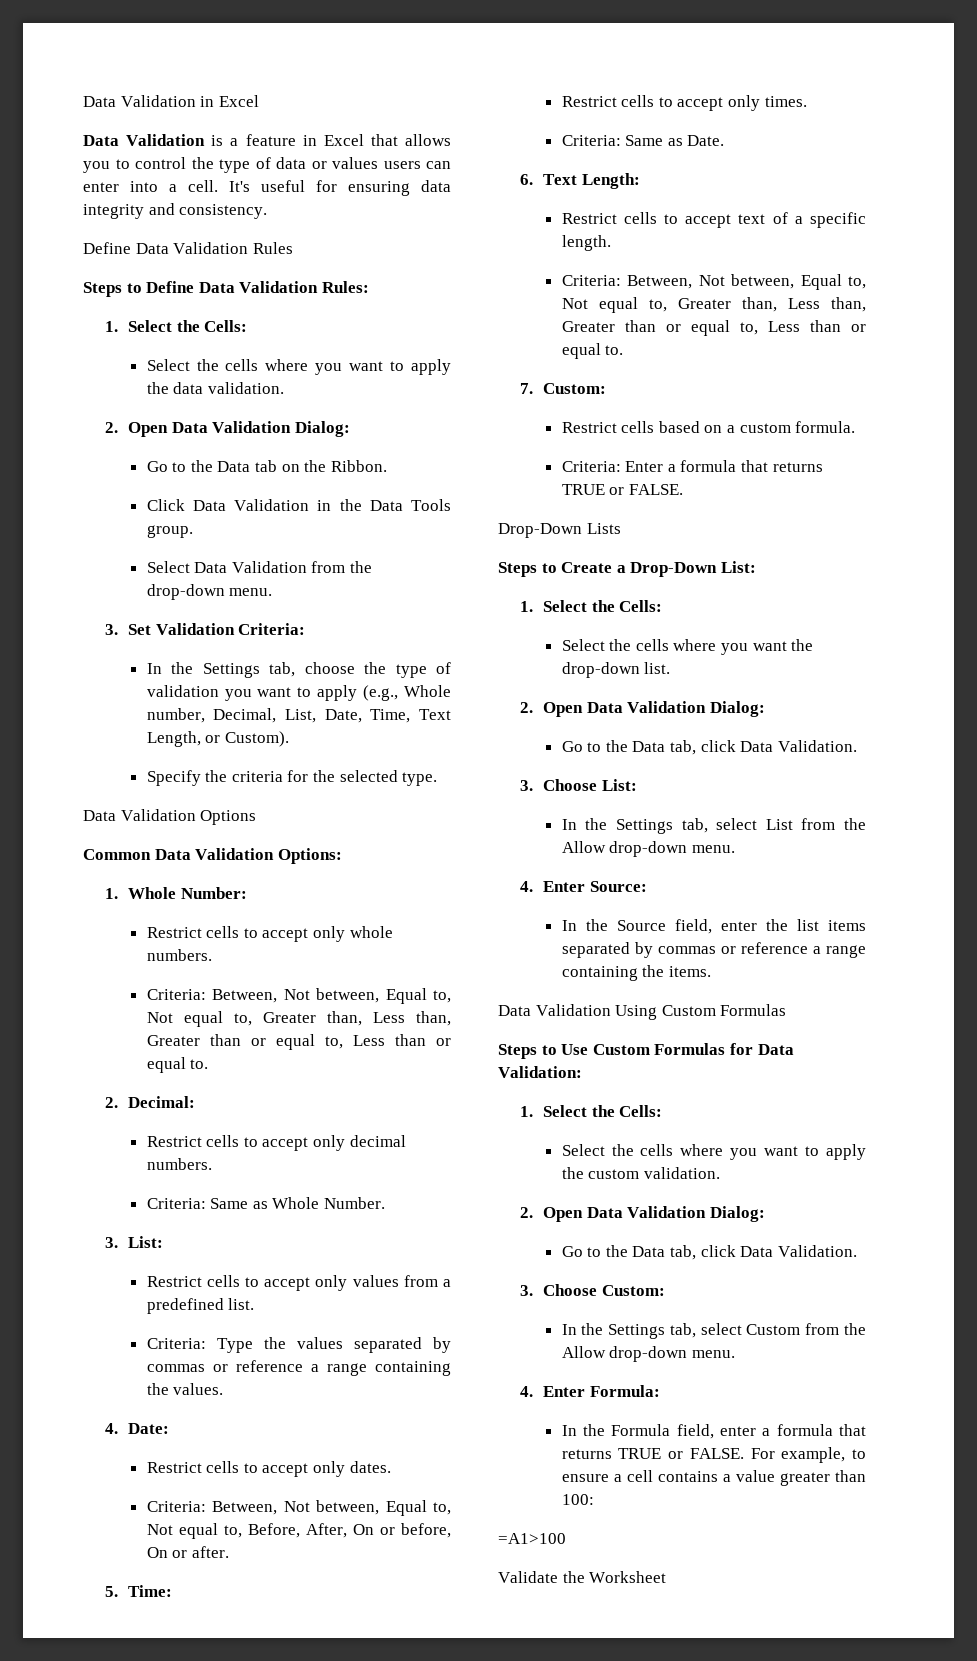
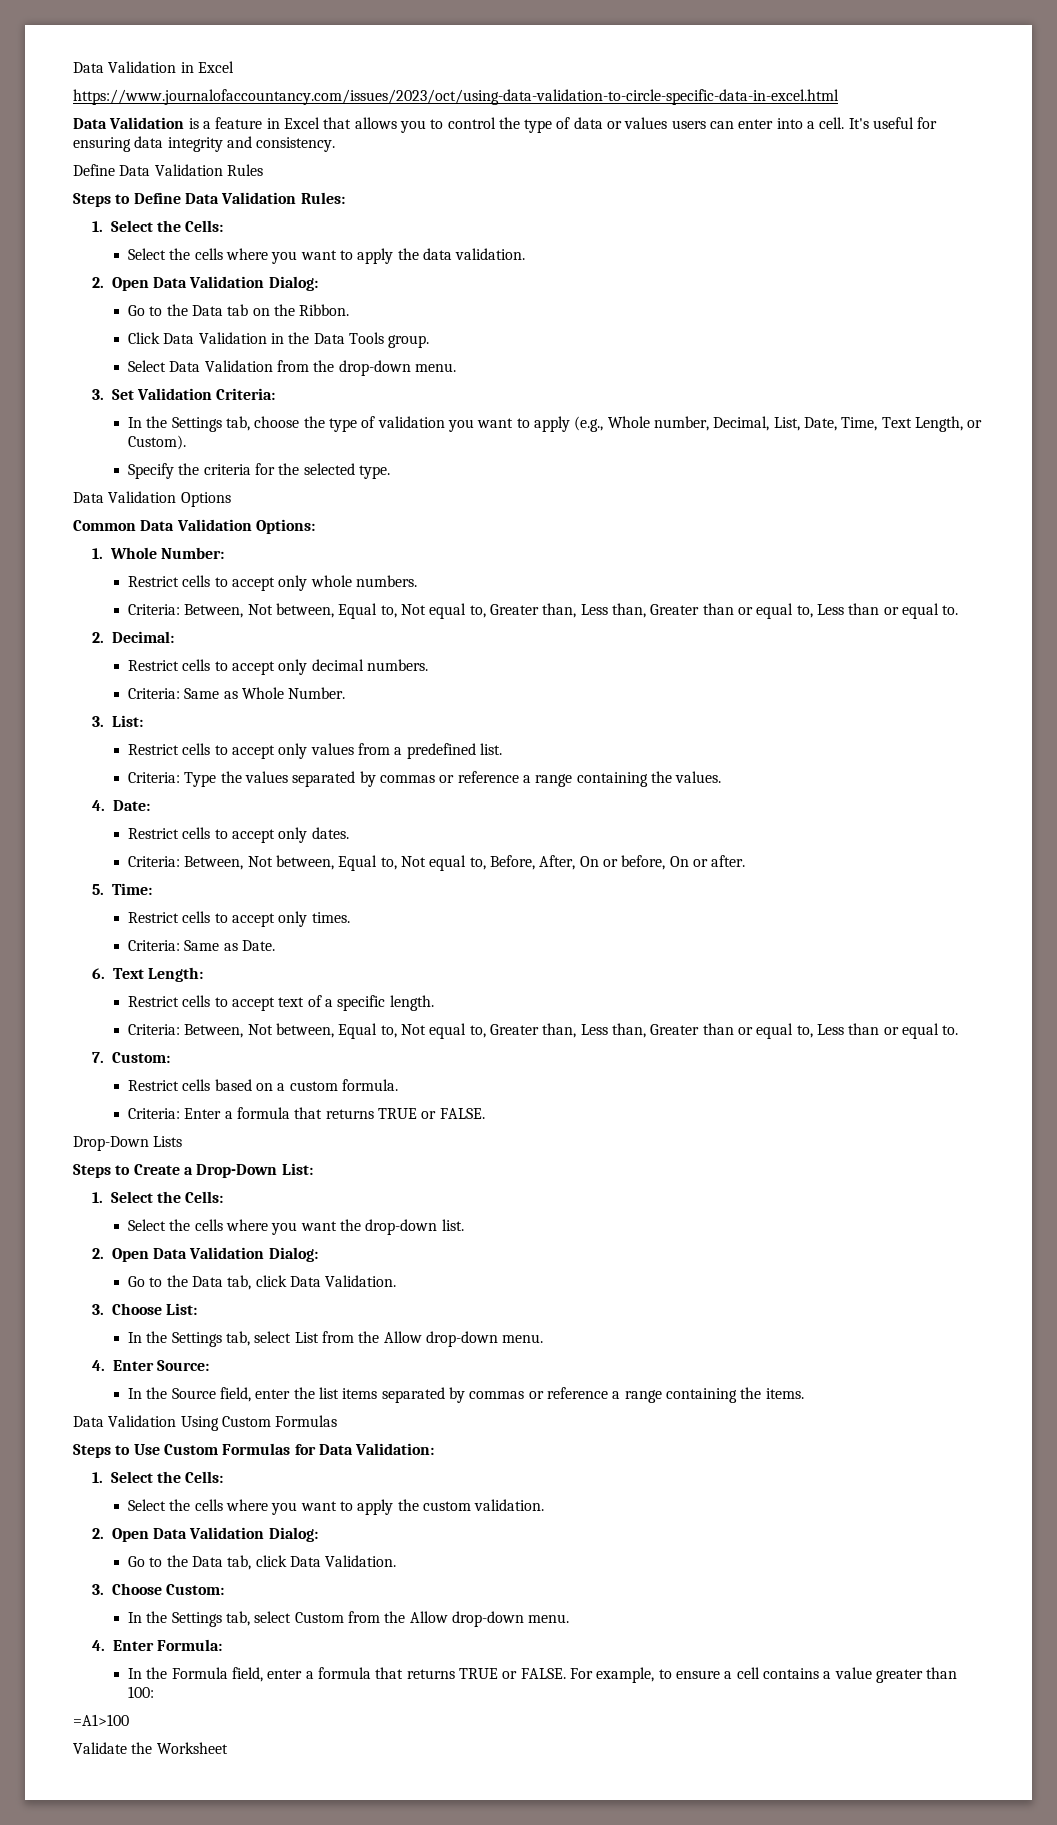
+ https://www.journalofaccountancy.com/issues/2023/oct/using-data-validation-to-circle-specific-data-in-excel.html

